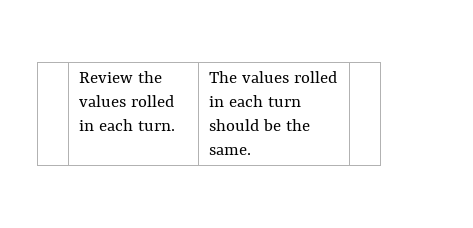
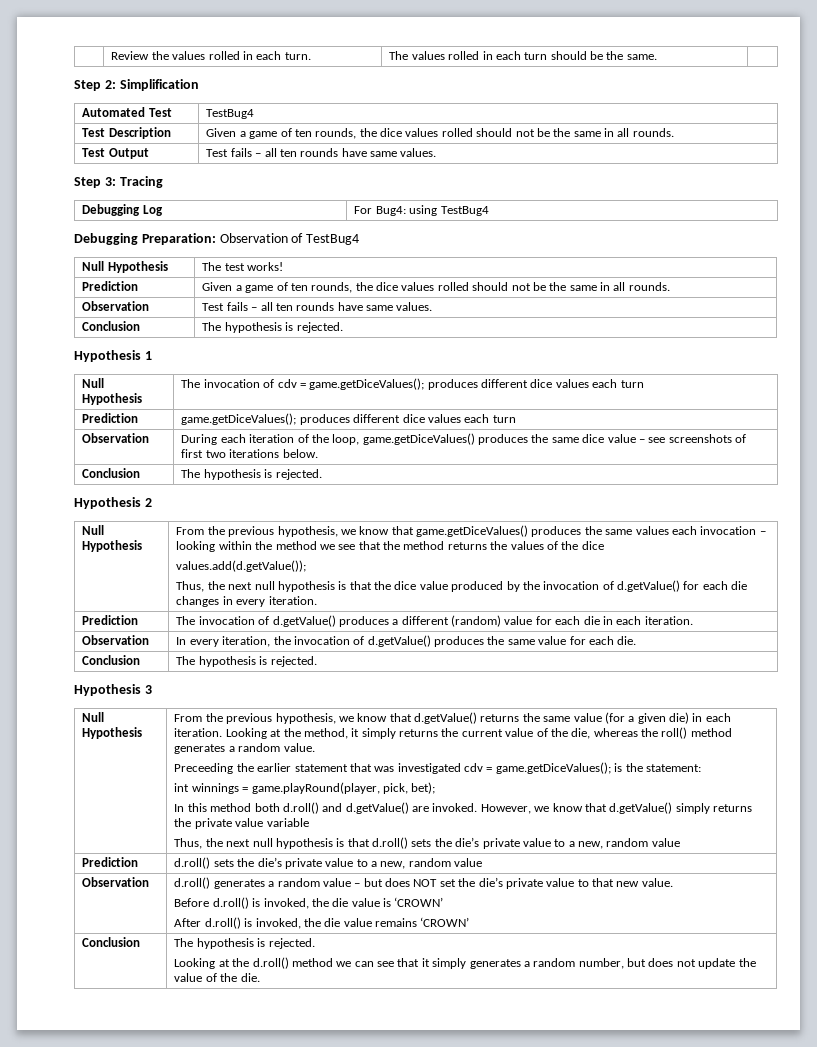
+ Step 2: Simplification
+ Automated Test | TestBug4
+ Test Description | Given a game of ten rounds, the dice values rolled should not be the same in all rounds.
+ Test Output | Test fails – all ten rounds have same values.
+ Step 3: Tracing
+ Debugging Log | For Bug4: using TestBug4
+ Debugging Preparation: Observation of TestBug4
+ Null Hypothesis | The test works!
+ Prediction | Given a game of ten rounds, the dice values rolled should not be the same in all rounds.
+ Observation | Test fails – all ten rounds have same values.
+ Conclusion | The hypothesis is rejected.
+ Hypothesis 1
+ Null Hypothesis | The invocation of cdv = game.getDiceValues(); produces different dice values each turn
+ Prediction | game.getDiceValues(); produces different dice values each turn
+ Observation | During each iteration of the loop, game.getDiceValues() produces the same dice value – see screenshots of first two iterations below.
+ Conclusion | The hypothesis is rejected.
+ Hypothesis 2
+ Null Hypothesis | From the previous hypothesis, we know that game.getDiceValues() produces the same values each invocation – looking within the method we see that the method returns the values of the dice
+ values.add(d.getValue());
+ Thus, the next null hypothesis is that the dice value produced by the invocation of d.getValue() for each die changes in every iteration.
+ Prediction | The invocation of d.getValue() produces a different (random) value for each die in each iteration.
+ Observation | In every iteration, the invocation of d.getValue() produces the same value for each die.
+ Conclusion | The hypothesis is rejected.
+ Hypothesis 3
+ Null Hypothesis | From the previous hypothesis, we know that d.getValue() returns the same value (for a given die) in each iteration. Looking at the method, it simply returns the current value of the die, whereas the roll() method generates a random value.
+ Preceeding the earlier statement that was investigated cdv = game.getDiceValues(); is the statement:
+ int winnings = game.playRound(player, pick, bet);
+ In this method both d.roll() and d.getValue() are invoked. However, we know that d.getValue() simply returns the private value variable
+ Thus, the next null hypothesis is that d.roll() sets the die’s private value to a new, random value
+ Prediction | d.roll() sets the die’s private value to a new, random value
+ Observation | d.roll() generates a random value – but does NOT set the die’s private value to that new value.
+ Before d.roll() is invoked, the die value is ‘CROWN’
+ After d.roll() is invoked, the die value remains ‘CROWN’
+ Conclusion | The hypothesis is rejected.
+ Looking at the d.roll() method we can see that it simply generates a random number, but does not update the value of the die.

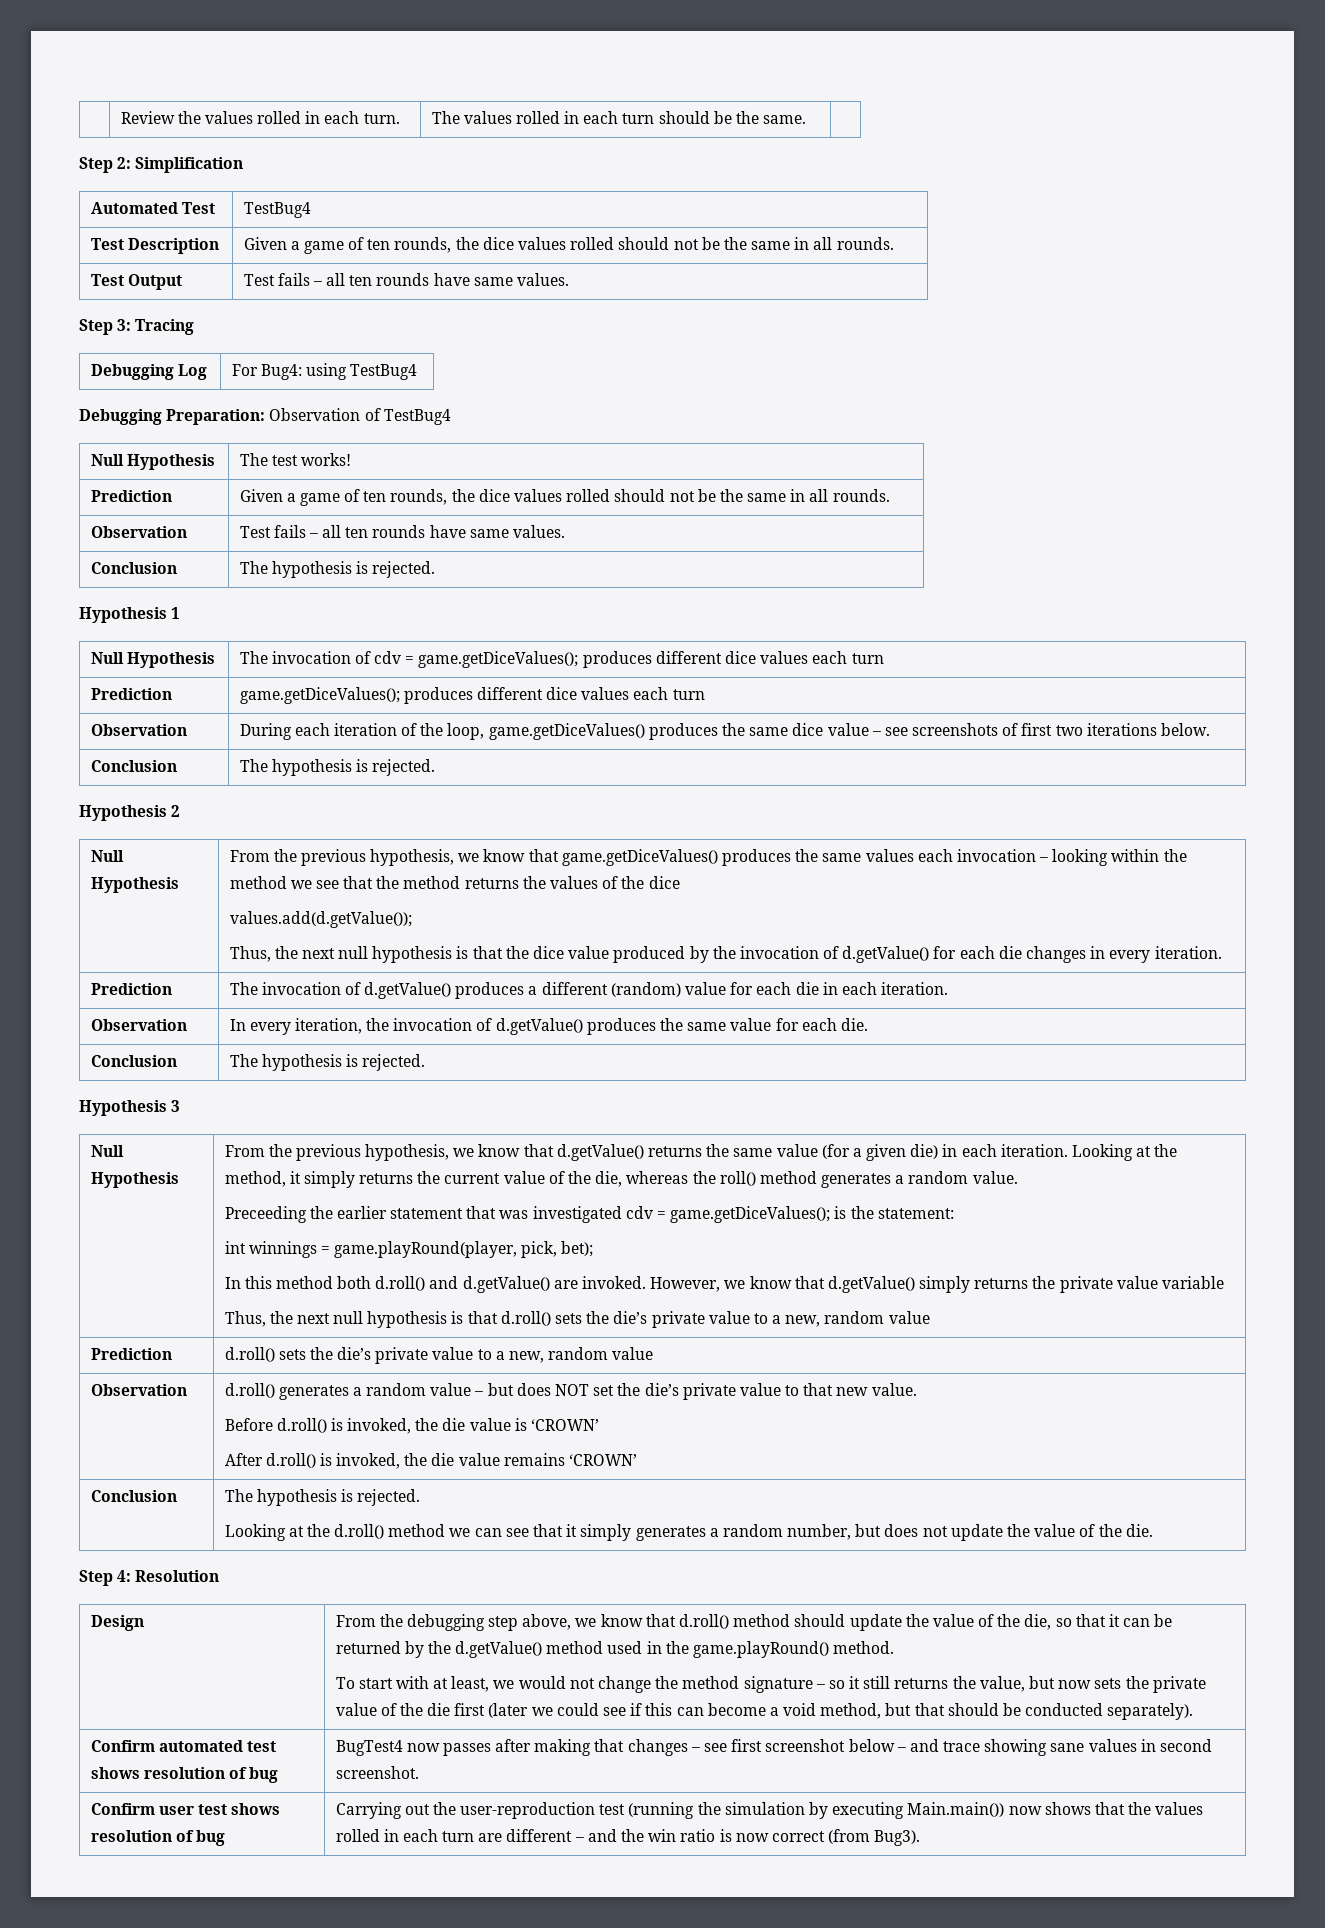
+ Step 4: Resolution
+ Design | From the debugging step above, we know that d.roll() method should update the value of the die, so that it can be returned by the d.getValue() method used in the game.playRound() method.
+ To start with at least, we would not change the method signature – so it still returns the value, but now sets the private value of the die first (later we could see if this can become a void method, but that should be conducted separately).
+ Confirm automated test shows resolution of bug | BugTest4 now passes after making that changes – see first screenshot below – and trace showing sane values in second screenshot.
+ Confirm user test shows resolution of bug | Carrying out the user-reproduction test (running the simulation by executing Main.main()) now shows that the values rolled in each turn are different – and the win ratio is now correct (from Bug3).

